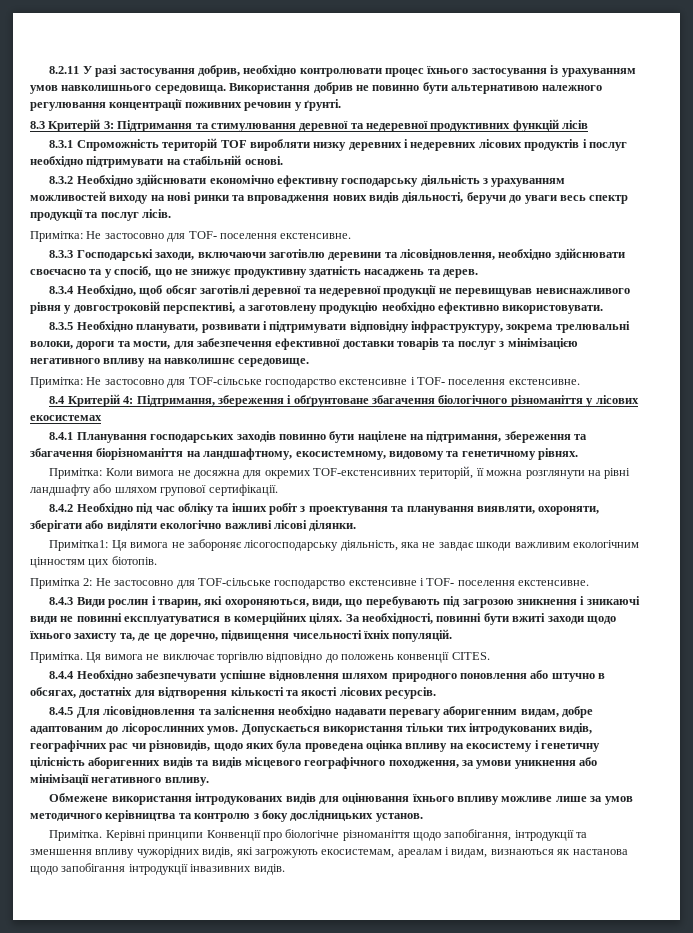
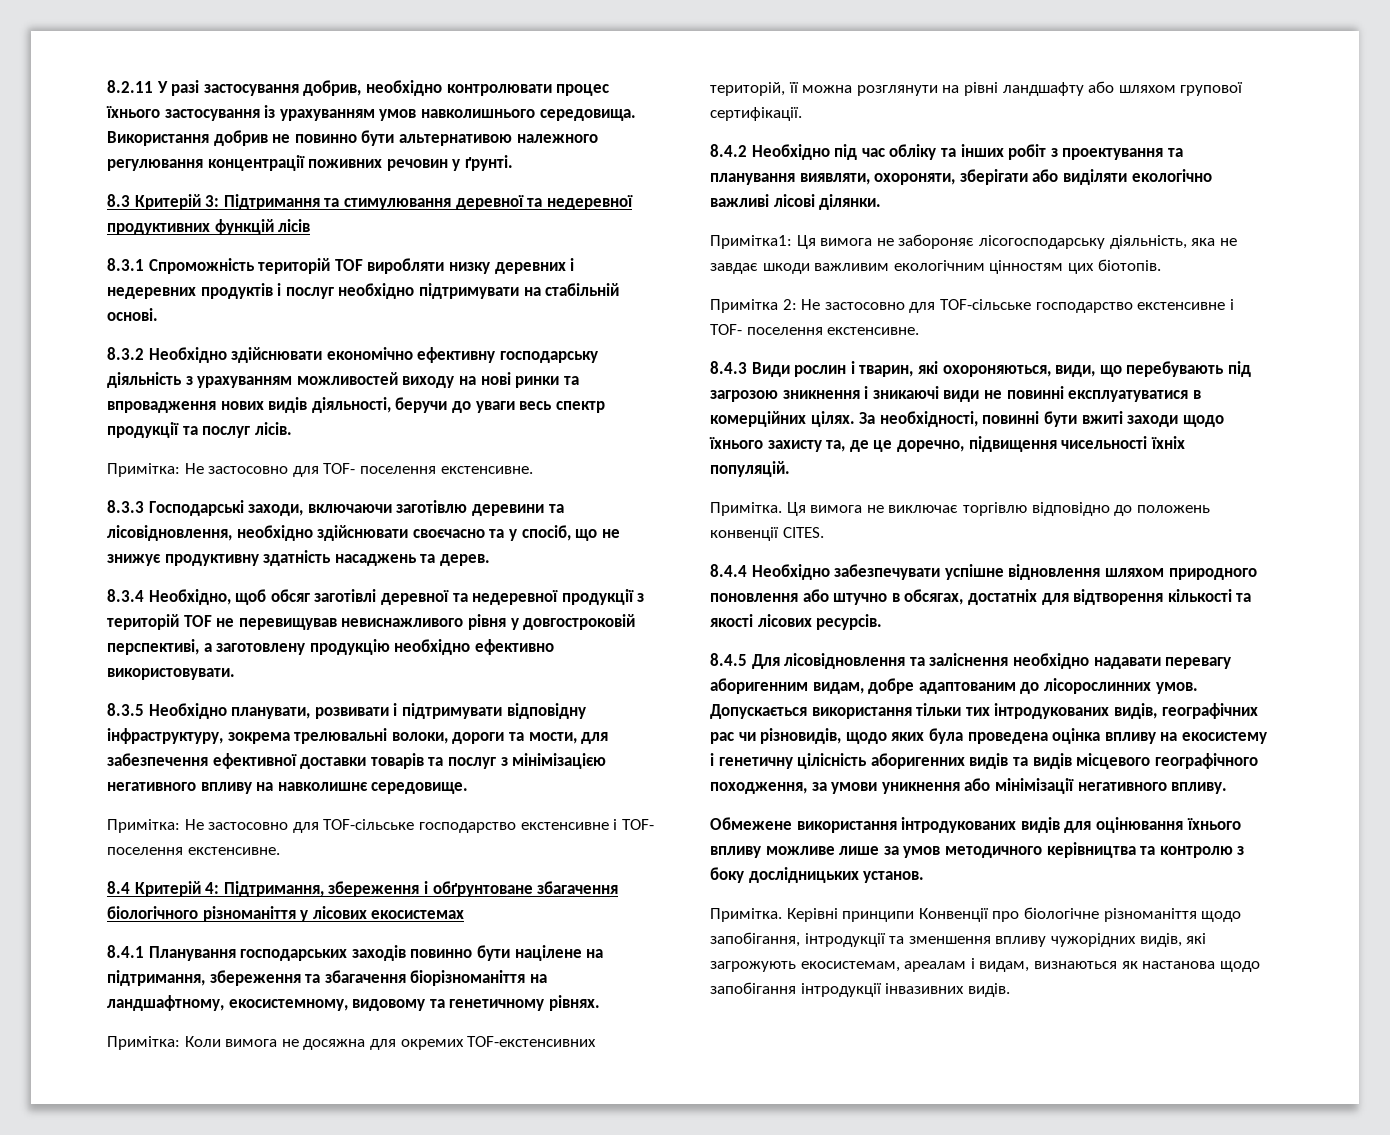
- 8.3.1 Спроможність територій TOF виробляти низку деревних і недеревних лісових продуктів і послуг необхідно підтримувати на стабільній основі.
+ 8.3.1 Спроможність територій TOF виробляти низку деревних і недеревних продуктів і послуг необхідно підтримувати на стабільній основі.
- 8.3.4 Необхідно, щоб обсяг заготівлі деревної та недеревної продукції не перевищував невиснажливого рівня у довгостроковій перспективі, а заготовлену продукцію необхідно ефективно використовувати.
+ 8.3.4 Необхідно, щоб обсяг заготівлі деревної та недеревної продукції з територій TOF не перевищував невиснажливого рівня у довгостроковій перспективі, а заготовлену продукцію необхідно ефективно використовувати.

